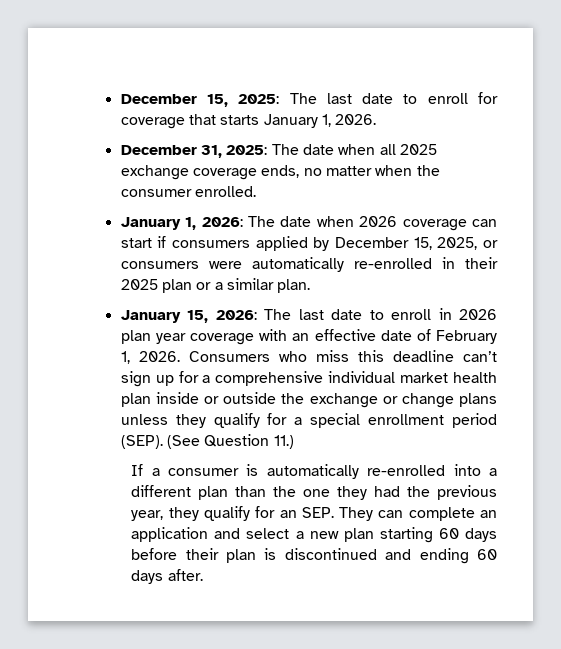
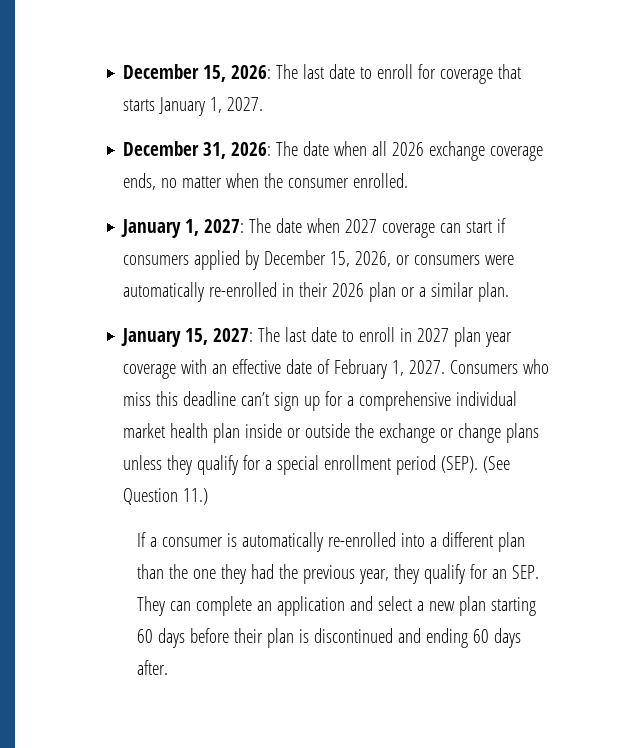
- December 15, 2025: The last date to enroll for coverage that starts January 1, 2026.
+ December 15, 2026: The last date to enroll for coverage that starts January 1, 2027.
- December 31, 2025: The date when all 2025 exchange coverage ends, no matter when the consumer enrolled.
+ December 31, 2026: The date when all 2026 exchange coverage ends, no matter when the consumer enrolled.
- January 1, 2026: The date when 2026 coverage can start if consumers applied by December 15, 2025, or consumers were automatically re-enrolled in their 2025 plan or a similar plan.
+ January 1, 2027: The date when 2027 coverage can start if consumers applied by December 15, 2026, or consumers were automatically re-enrolled in their 2026 plan or a similar plan.
- January 15, 2026: The last date to enroll in 2026 plan year coverage with an effective date of February 1, 2026.
+ January 15, 2027: The last date to enroll in 2027 plan year coverage with an effective date of February 1, 2027.

